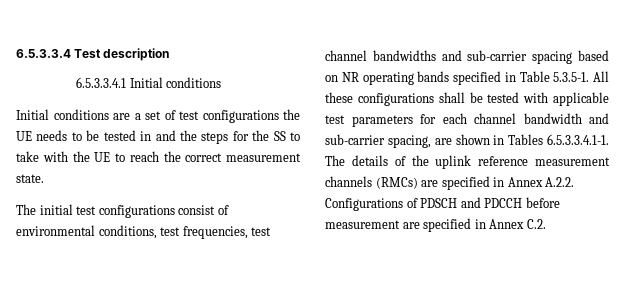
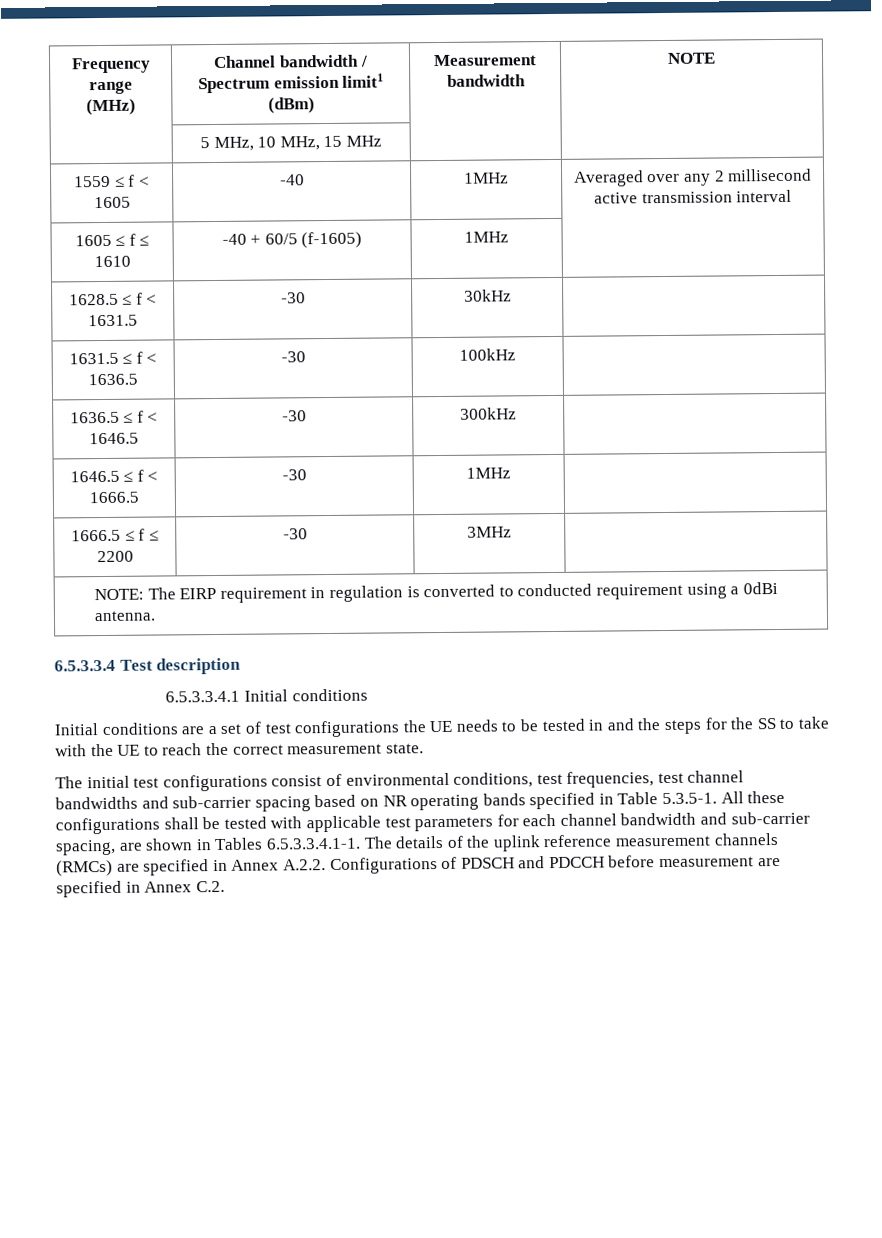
+ Frequency range
+ (MHz) | Channel bandwidth / Spectrum emission limit1 (dBm) | Measurement bandwidth | NOTE
+ | 5 MHz, 10 MHz, 15 MHz | |
+ 1559 ≤ f < 1605 | -40 | 1MHz | Averaged over any 2 millisecond active transmission interval
+ 1605 ≤ f ≤ 1610 | -40 + 60/5 (f-1605) | 1MHz |
+ 1628.5 ≤ f < 1631.5 | -30 | 30kHz |
+ 1631.5 ≤ f < 1636.5 | -30 | 100kHz |
+ 1636.5 ≤ f < 1646.5 | -30 | 300kHz |
+ 1646.5 ≤ f < 1666.5 | -30 | 1MHz |
+ 1666.5 ≤ f ≤ 2200 | -30 | 3MHz |
+ NOTE: The EIRP requirement in regulation is converted to conducted requirement using a 0dBi antenna.

